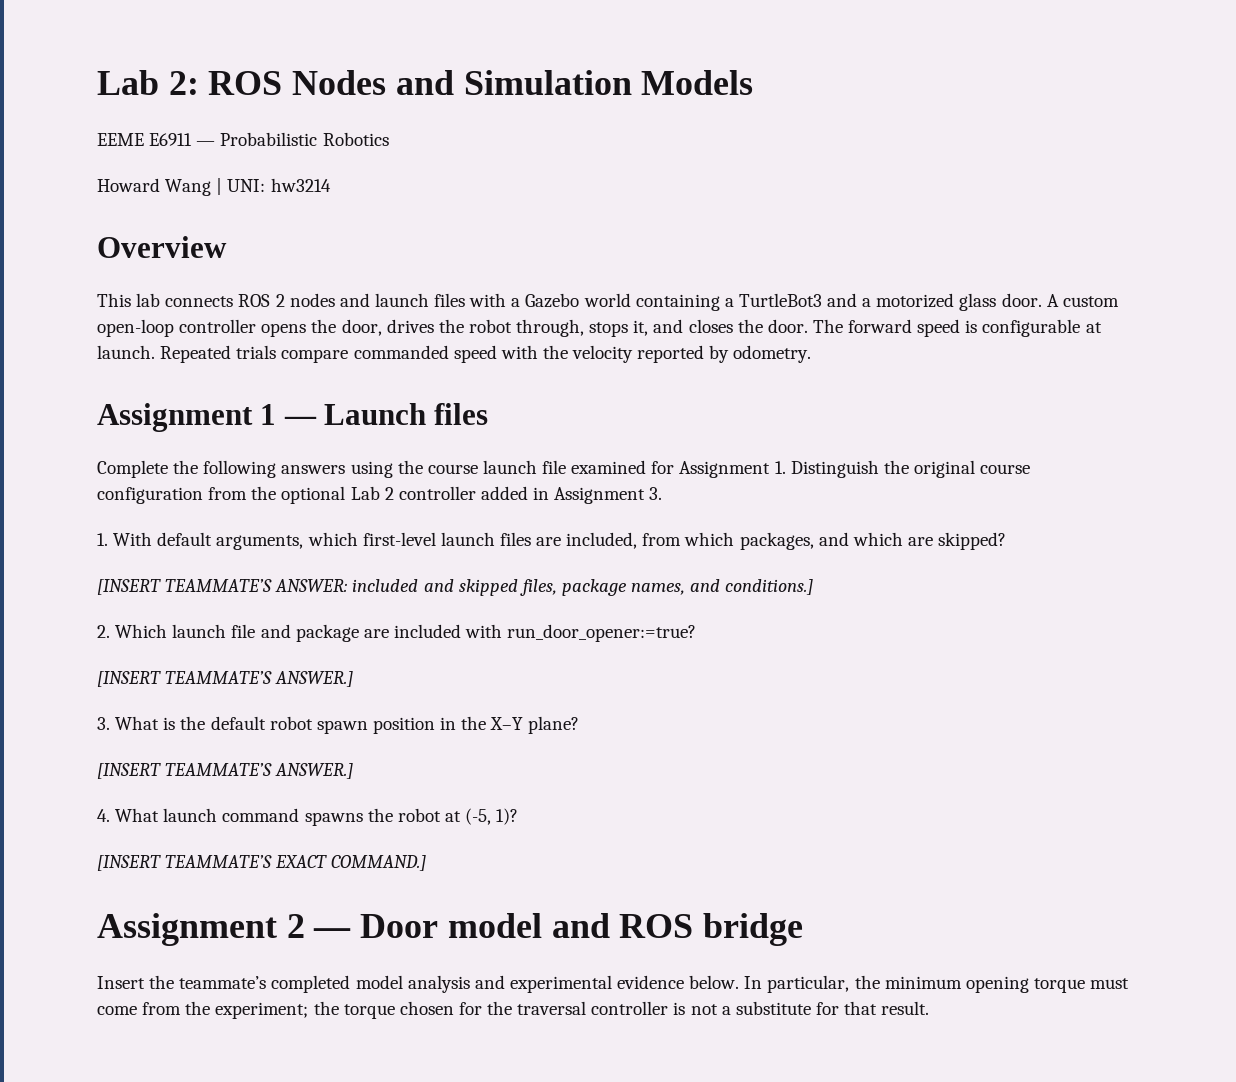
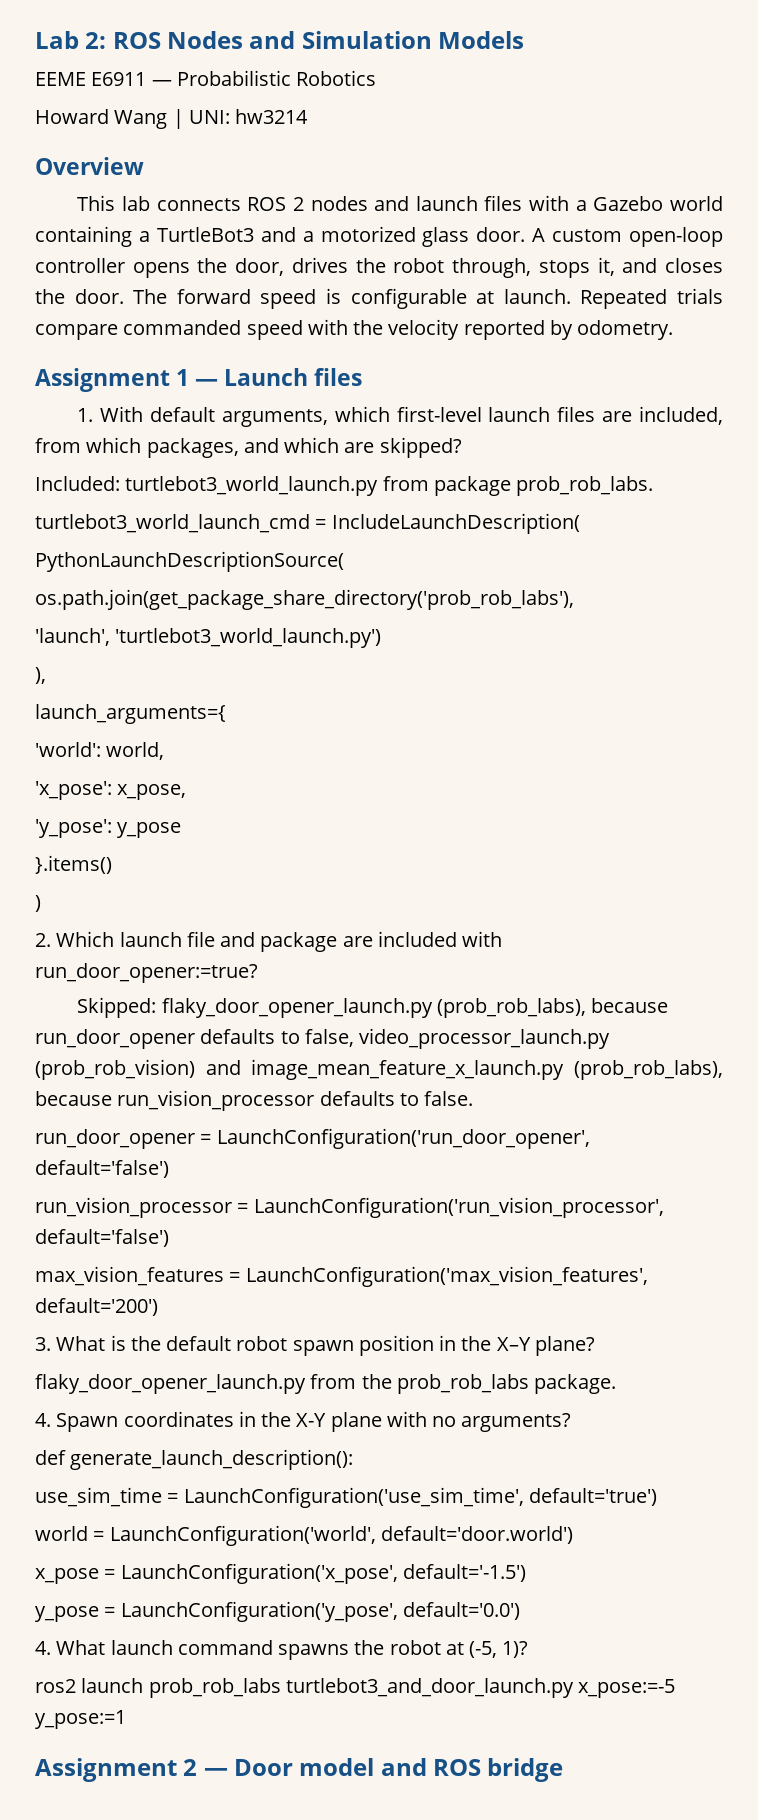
- Complete the following answers using the course launch file examined for Assignment 1. Distinguish the original course configuration from the optional Lab 2 controller added in Assignment 3.
- [INSERT TEAMMATE’S ANSWER: included and skipped files, package names, and conditions.]
+ Included: turtlebot3_world_launch.py from package prob_rob_labs.
+ turtlebot3_world_launch_cmd = IncludeLaunchDescription(
+ PythonLaunchDescriptionSource(
+ os.path.join(get_package_share_directory('prob_rob_labs'),
+ 'launch', 'turtlebot3_world_launch.py')
+ ),
+ launch_arguments={
+ 'world': world,
+ 'x_pose': x_pose,
+ 'y_pose': y_pose
+ }.items()
+ )
  2. Which launch file and package are included with run_door_opener:=true?
- [INSERT TEAMMATE’S ANSWER.]
+ Skipped: flaky_door_opener_launch.py (prob_rob_labs), because run_door_opener defaults to false, video_processor_launch.py (prob_rob_vision) and image_mean_feature_x_launch.py (prob_rob_labs), because run_vision_processor defaults to false.
+ run_door_opener = LaunchConfiguration('run_door_opener', default='false')
+ run_vision_processor = LaunchConfiguration('run_vision_processor', default='false')
+ max_vision_features = LaunchConfiguration('max_vision_features', default='200')
  3. What is the default robot spawn position in the X–Y plane?
- [INSERT TEAMMATE’S ANSWER.]
+ flaky_door_opener_launch.py from the prob_rob_labs package.
+ 4. Spawn coordinates in the X-Y plane with no arguments?
+ def generate_launch_description():
+ use_sim_time = LaunchConfiguration('use_sim_time', default='true')
+ world = LaunchConfiguration('world', default='door.world')
+ x_pose = LaunchConfiguration('x_pose', default='-1.5')
+ y_pose = LaunchConfiguration('y_pose', default='0.0')
- [INSERT TEAMMATE’S EXACT COMMAND.]
+ ros2 launch prob_rob_labs turtlebot3_and_door_launch.py x_pose:=-5 y_pose:=1
- Insert the teammate’s completed model analysis and experimental evidence below. In particular, the minimum opening torque must come from the experiment; the torque chosen for the traversal controller is not a substitute for that result.

